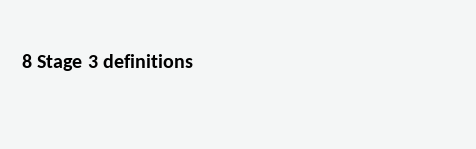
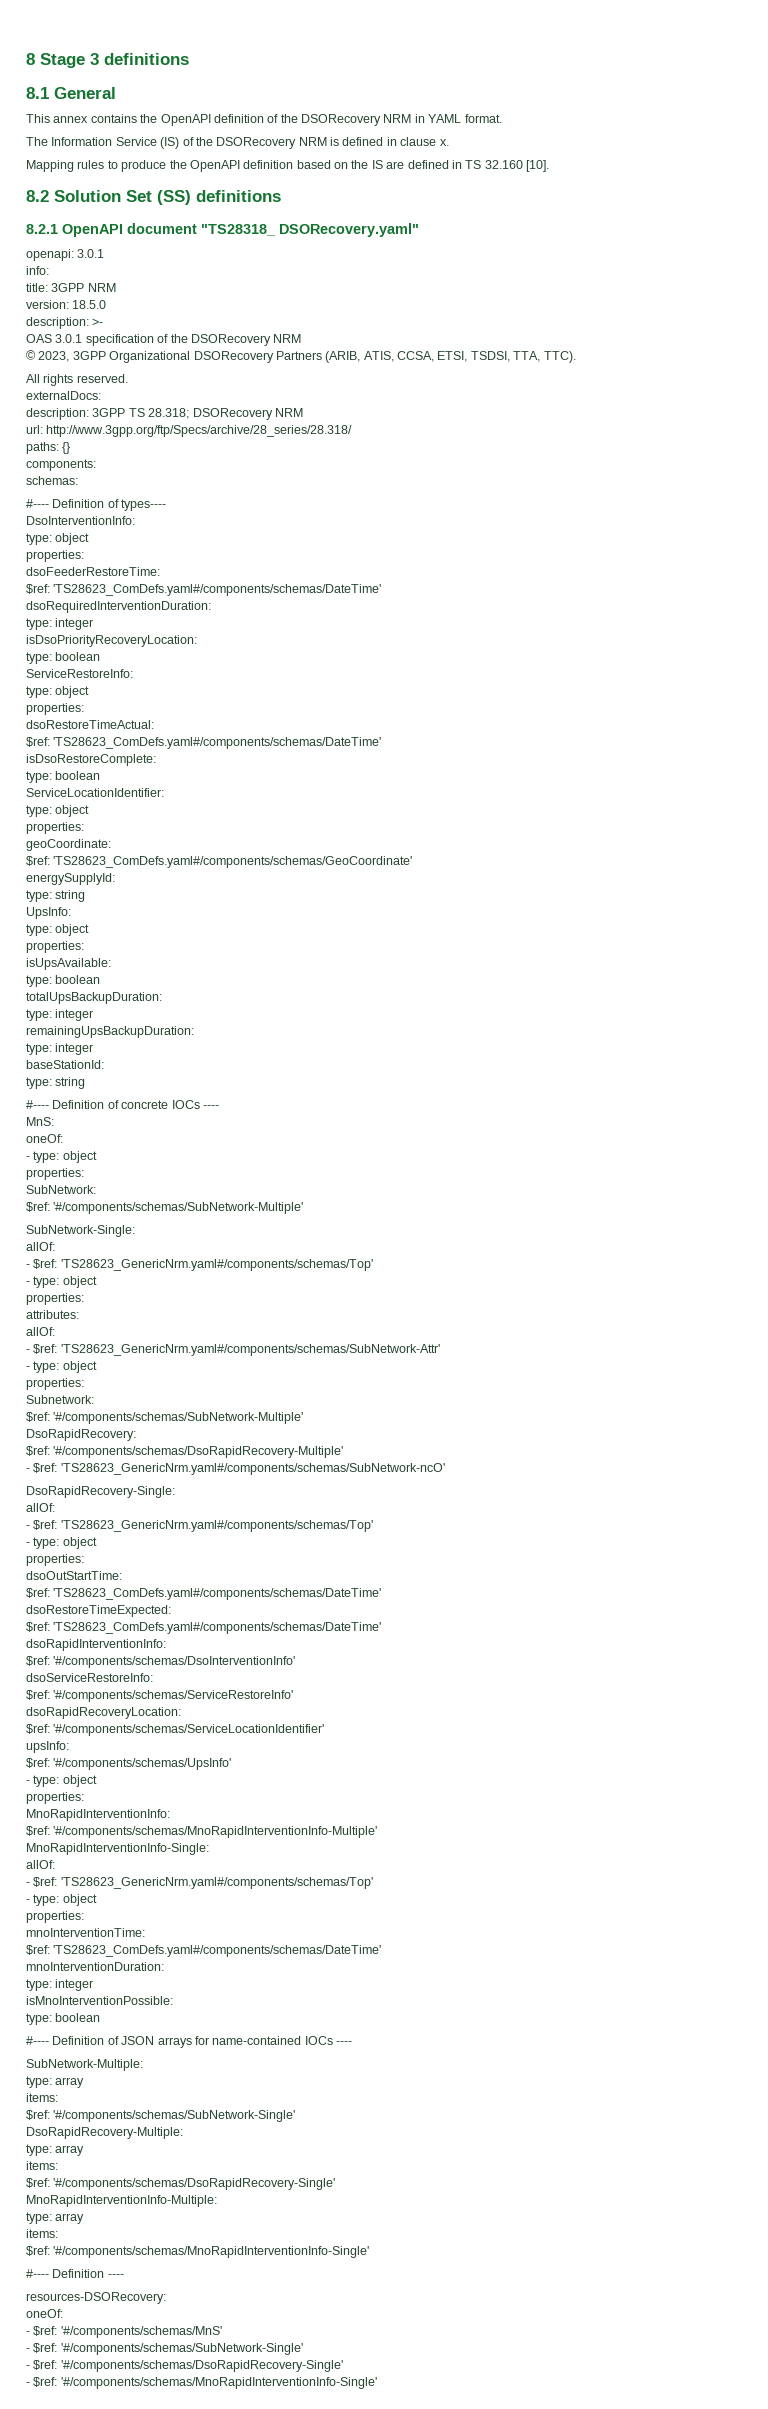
+ 8.1 General
+ This annex contains the OpenAPI definition of the DSORecovery NRM in YAML format.
+ The Information Service (IS) of the DSORecovery NRM is defined in clause x.
+ Mapping rules to produce the OpenAPI definition based on the IS are defined in TS 32.160 [10].
+ 8.2 Solution Set (SS) definitions
+ 8.2.1 OpenAPI document "TS28318_ DSORecovery.yaml"
+ openapi: 3.0.1
+ info:
+ title: 3GPP NRM
+ version: 18.5.0
+ description: >-
+ OAS 3.0.1 specification of the DSORecovery NRM
+ © 2023, 3GPP Organizational DSORecovery Partners (ARIB, ATIS, CCSA, ETSI, TSDSI, TTA, TTC).
+ All rights reserved.
+ externalDocs:
+ description: 3GPP TS 28.318; DSORecovery NRM
+ url: http://www.3gpp.org/ftp/Specs/archive/28_series/28.318/
+ paths: {}
+ components:
+ schemas:
+ #---- Definition of types----
+ DsoInterventionInfo:
+ type: object
+ properties:
+ dsoFeederRestoreTime:
+ $ref: 'TS28623_ComDefs.yaml#/components/schemas/DateTime'
+ dsoRequiredInterventionDuration:
+ type: integer
+ isDsoPriorityRecoveryLocation:
+ type: boolean
+ ServiceRestoreInfo:
+ type: object
+ properties:
+ dsoRestoreTimeActual:
+ $ref: 'TS28623_ComDefs.yaml#/components/schemas/DateTime'
+ isDsoRestoreComplete:
+ type: boolean
+ ServiceLocationIdentifier:
+ type: object
+ properties:
+ geoCoordinate:
+ $ref: 'TS28623_ComDefs.yaml#/components/schemas/GeoCoordinate'
+ energySupplyId:
+ type: string
+ UpsInfo:
+ type: object
+ properties:
+ isUpsAvailable:
+ type: boolean
+ totalUpsBackupDuration:
+ type: integer
+ remainingUpsBackupDuration:
+ type: integer
+ baseStationId:
+ type: string
+ #---- Definition of concrete IOCs ----
+ MnS:
+ oneOf:
+ - type: object
+ properties:
+ SubNetwork:
+ $ref: '#/components/schemas/SubNetwork-Multiple'
+ SubNetwork-Single:
+ allOf:
+ - $ref: 'TS28623_GenericNrm.yaml#/components/schemas/Top'
+ - type: object
+ properties:
+ attributes:
+ allOf:
+ - $ref: 'TS28623_GenericNrm.yaml#/components/schemas/SubNetwork-Attr'
+ - type: object
+ properties:
+ Subnetwork:
+ $ref: '#/components/schemas/SubNetwork-Multiple'
+ DsoRapidRecovery:
+ $ref: '#/components/schemas/DsoRapidRecovery-Multiple'
+ - $ref: 'TS28623_GenericNrm.yaml#/components/schemas/SubNetwork-ncO'
+ DsoRapidRecovery-Single:
+ allOf:
+ - $ref: 'TS28623_GenericNrm.yaml#/components/schemas/Top'
+ - type: object
+ properties:
+ dsoOutStartTime:
+ $ref: 'TS28623_ComDefs.yaml#/components/schemas/DateTime'
+ dsoRestoreTimeExpected:
+ $ref: 'TS28623_ComDefs.yaml#/components/schemas/DateTime'
+ dsoRapidInterventionInfo:
+ $ref: '#/components/schemas/DsoInterventionInfo'
+ dsoServiceRestoreInfo:
+ $ref: '#/components/schemas/ServiceRestoreInfo'
+ dsoRapidRecoveryLocation:
+ $ref: '#/components/schemas/ServiceLocationIdentifier'
+ upsInfo:
+ $ref: '#/components/schemas/UpsInfo'
+ - type: object
+ properties:
+ MnoRapidInterventionInfo:
+ $ref: '#/components/schemas/MnoRapidInterventionInfo-Multiple'
+ MnoRapidInterventionInfo-Single:
+ allOf:
+ - $ref: 'TS28623_GenericNrm.yaml#/components/schemas/Top'
+ - type: object
+ properties:
+ mnoInterventionTime:
+ $ref: 'TS28623_ComDefs.yaml#/components/schemas/DateTime'
+ mnoInterventionDuration:
+ type: integer
+ isMnoInterventionPossible:
+ type: boolean
+ #---- Definition of JSON arrays for name-contained IOCs ----
+ SubNetwork-Multiple:
+ type: array
+ items:
+ $ref: '#/components/schemas/SubNetwork-Single'
+ DsoRapidRecovery-Multiple:
+ type: array
+ items:
+ $ref: '#/components/schemas/DsoRapidRecovery-Single'
+ MnoRapidInterventionInfo-Multiple:
+ type: array
+ items:
+ $ref: '#/components/schemas/MnoRapidInterventionInfo-Single'
+ #---- Definition ----
+ resources-DSORecovery:
+ oneOf:
+ - $ref: '#/components/schemas/MnS'
+ - $ref: '#/components/schemas/SubNetwork-Single'
+ - $ref: '#/components/schemas/DsoRapidRecovery-Single'
+ - $ref: '#/components/schemas/MnoRapidInterventionInfo-Single'

